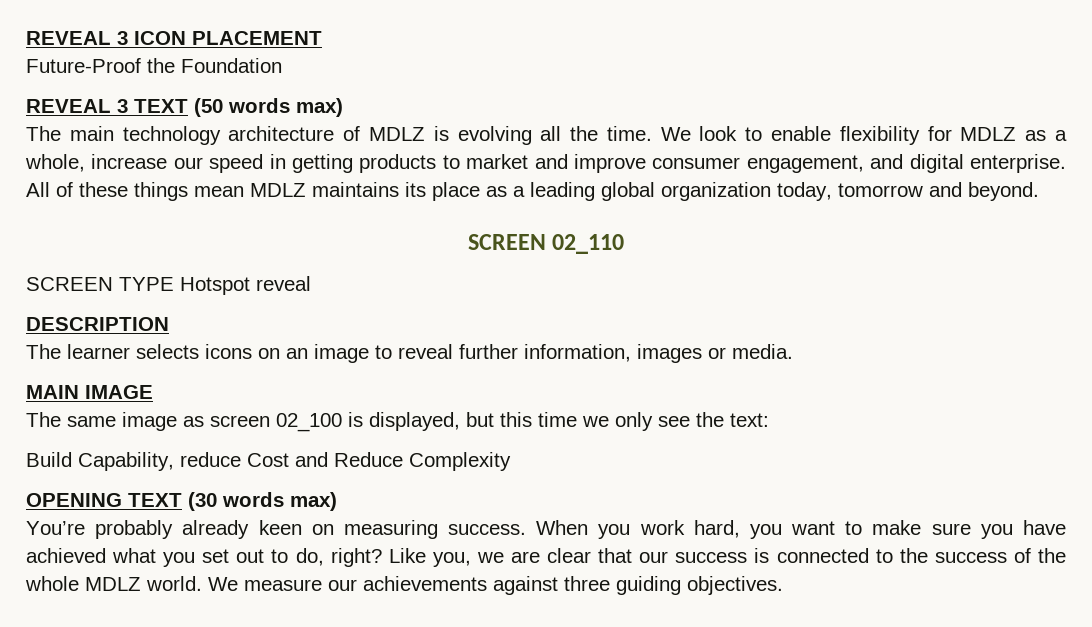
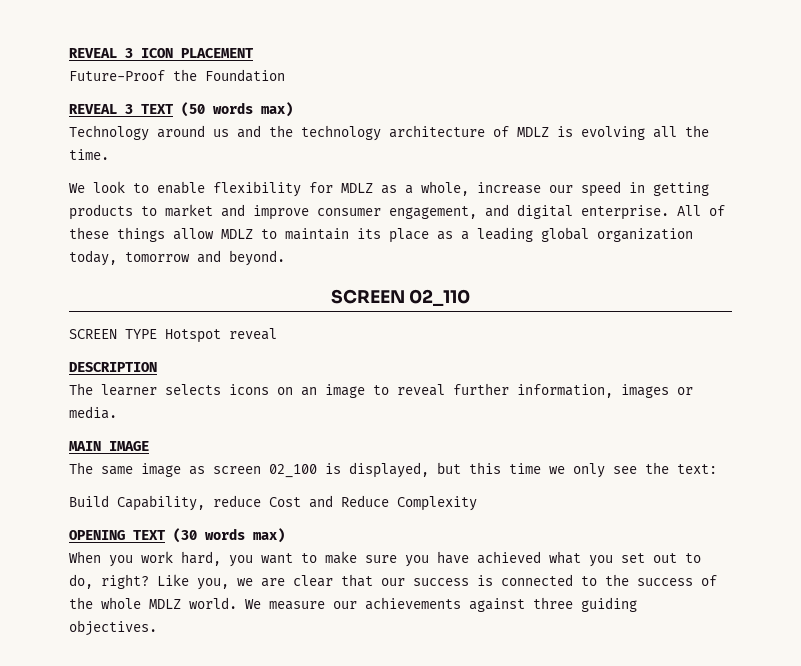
- The main technology architecture of MDLZ is evolving all the time. We look to enable flexibility for MDLZ as a whole, increase our speed in getting products to market and improve consumer engagement, and digital enterprise.
+ Technology around us and the technology architecture of MDLZ is evolving all the time.
+ We look to enable flexibility for MDLZ as a whole, increase our speed in getting products to market and improve consumer engagement, and digital enterprise.
- All of these things mean MDLZ maintains its place as a leading global organization today, tomorrow and beyond.
+ All of these things allow MDLZ to maintain its place as a leading global organization today, tomorrow and beyond.
- You’re probably already keen on measuring success.

